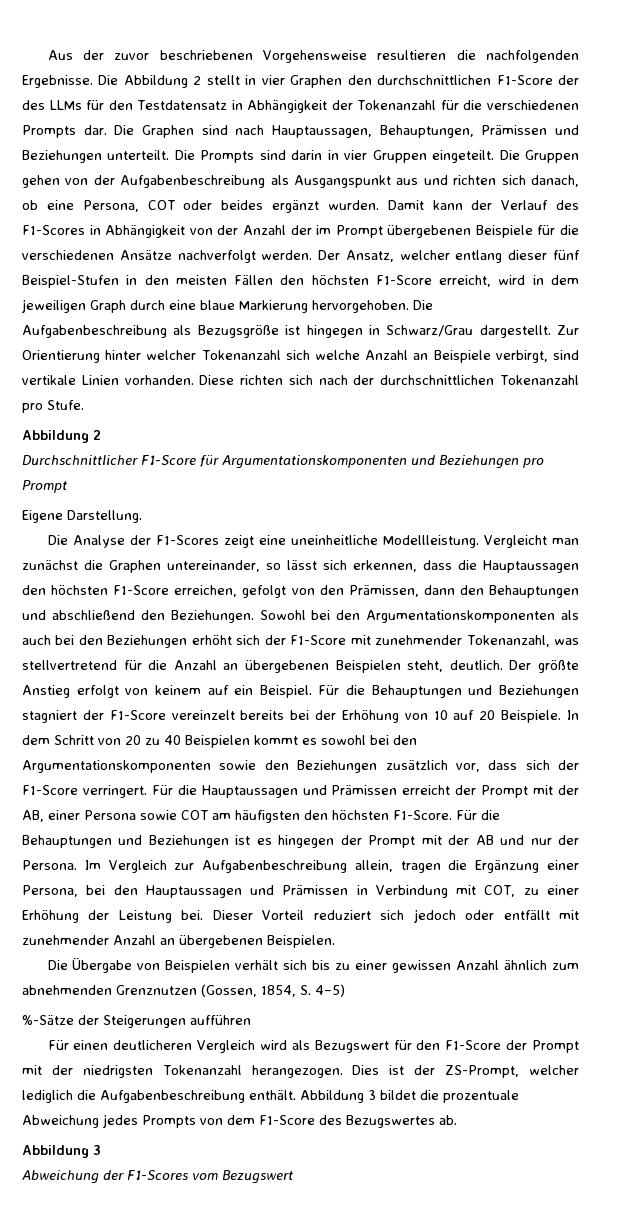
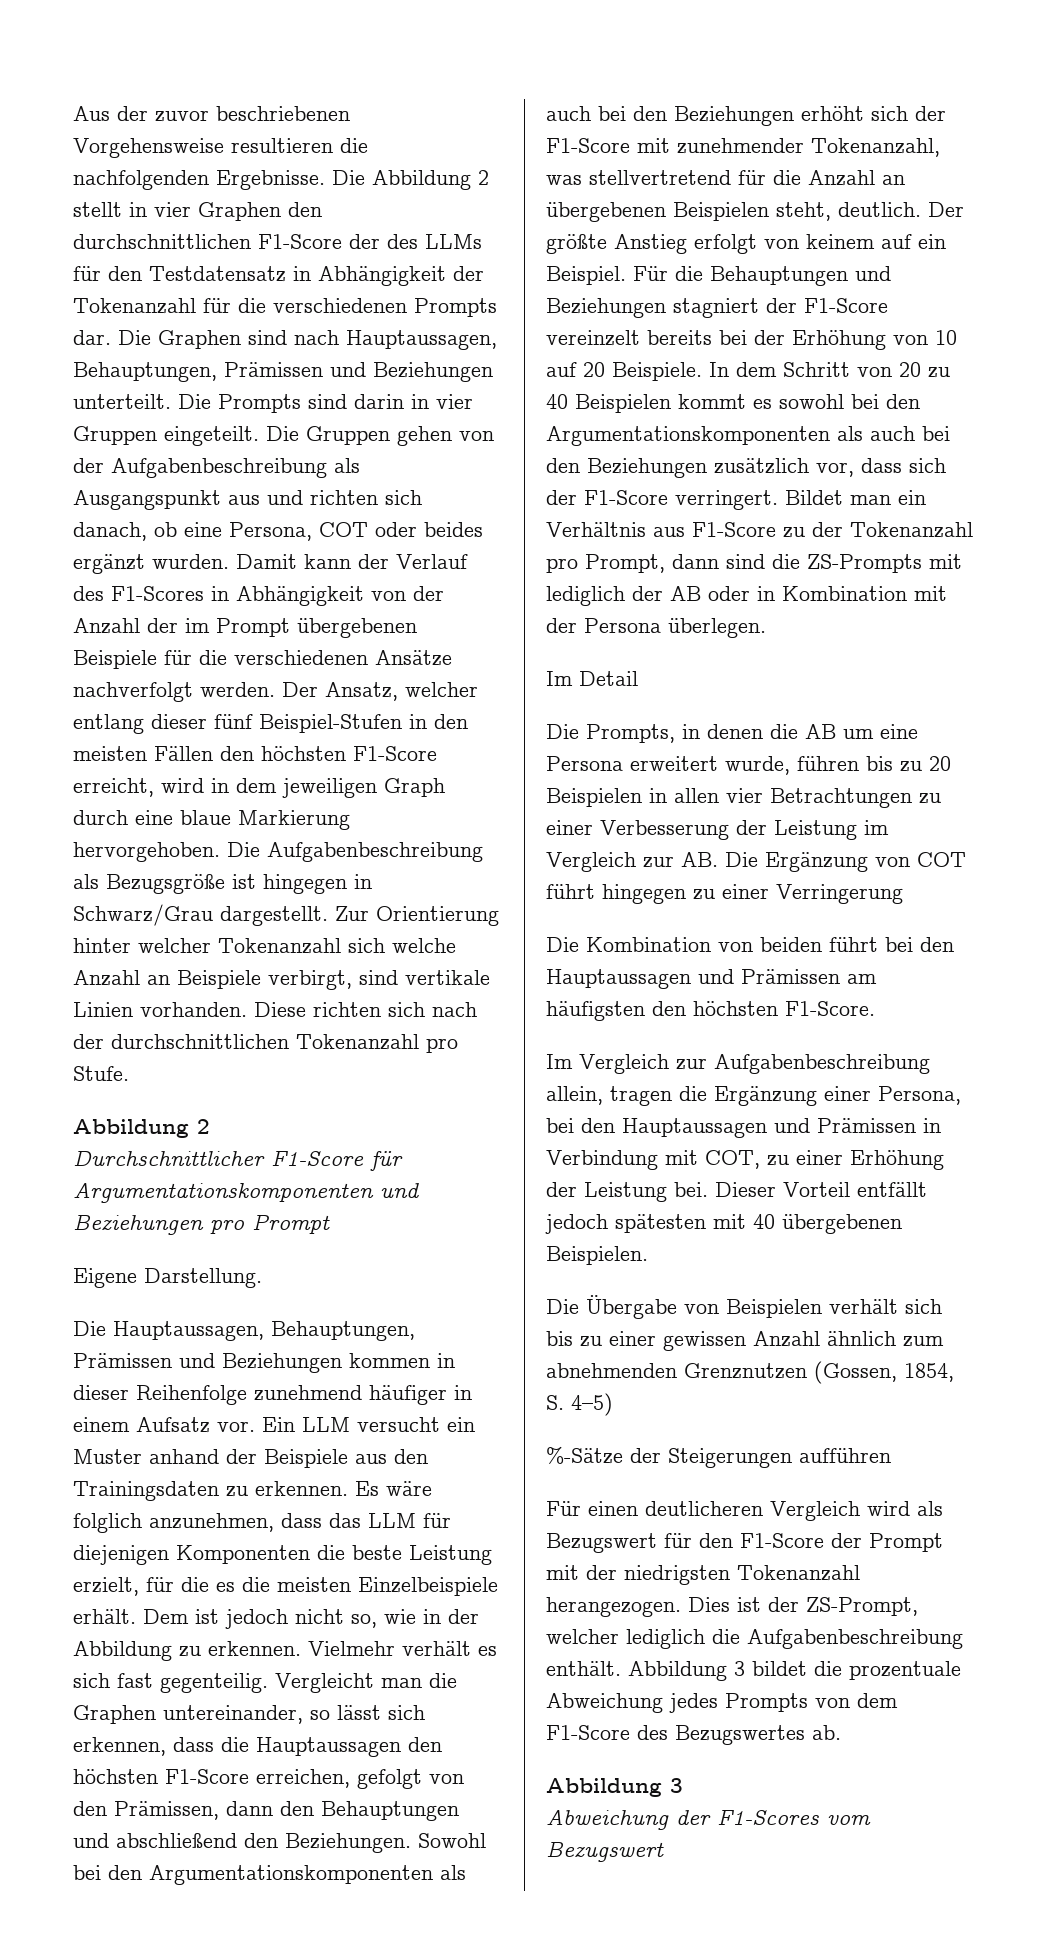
- Die Analyse der F1-Scores zeigt eine uneinheitliche Modellleistung.
+ Die Hauptaussagen, Behauptungen, Prämissen und Beziehungen kommen in dieser Reihenfolge zunehmend häufiger in einem Aufsatz vor. Ein LLM versucht ein Muster anhand der Beispiele aus den Trainingsdaten zu erkennen. Es wäre folglich anzunehmen, dass das LLM für diejenigen Komponenten die beste Leistung erzielt, für die es die meisten Einzelbeispiele erhält. Dem ist jedoch nicht so, wie in der Abbildung zu erkennen. Vielmehr verhält es sich fast gegenteilig.
- Vergleicht man zunächst die Graphen untereinander, so lässt sich erkennen, dass die Hauptaussagen den höchsten F1-Score erreichen, gefolgt von den Prämissen, dann den Behauptungen und abschließend den Beziehungen.
+ Vergleicht man die Graphen untereinander, so lässt sich erkennen, dass die Hauptaussagen den höchsten F1-Score erreichen, gefolgt von den Prämissen, dann den Behauptungen und abschließend den Beziehungen.
- In dem Schritt von 20 zu 40 Beispielen kommt es sowohl bei den Argumentationskomponenten sowie den Beziehungen zusätzlich vor, dass sich der F1-Score verringert.
+ In dem Schritt von 20 zu 40 Beispielen kommt es sowohl bei den Argumentationskomponenten als auch bei den Beziehungen zusätzlich vor, dass sich der F1-Score verringert.
- Für die Hauptaussagen und Prämissen erreicht der Prompt mit der AB, einer Persona sowie COT am häufigsten den höchsten F1-Score. Für die Behauptungen und Beziehungen ist es hingegen der Prompt mit der AB und nur der Persona. Im Vergleich zur Aufgabenbeschreibung allein, tragen die Ergänzung einer Persona, bei den Hauptaussagen und Prämissen in Verbindung mit COT, zu einer Erhöhung der Leistung bei.
+ Bildet man ein Verhältnis aus F1-Score zu der Tokenanzahl pro Prompt, dann sind die ZS-Prompts mit lediglich der AB oder in Kombination mit der Persona überlegen.
+ Im Detail
+ Die Prompts, in denen die AB um eine Persona erweitert wurde, führen bis zu 20 Beispielen in allen vier Betrachtungen zu einer Verbesserung der Leistung im Vergleich zur AB. Die Ergänzung von COT führt hingegen zu einer Verringerung
+ Die Kombination von beiden führt bei den Hauptaussagen und Prämissen am häufigsten den höchsten F1-Score.
+ Im Vergleich zur Aufgabenbeschreibung allein, tragen die Ergänzung einer Persona, bei den Hauptaussagen und Prämissen in Verbindung mit COT, zu einer Erhöhung der Leistung bei.
- Dieser Vorteil reduziert sich jedoch oder entfällt mit zunehmender Anzahl an übergebenen Beispielen.
+ Dieser Vorteil entfällt jedoch spätesten mit 40 übergebenen Beispielen.

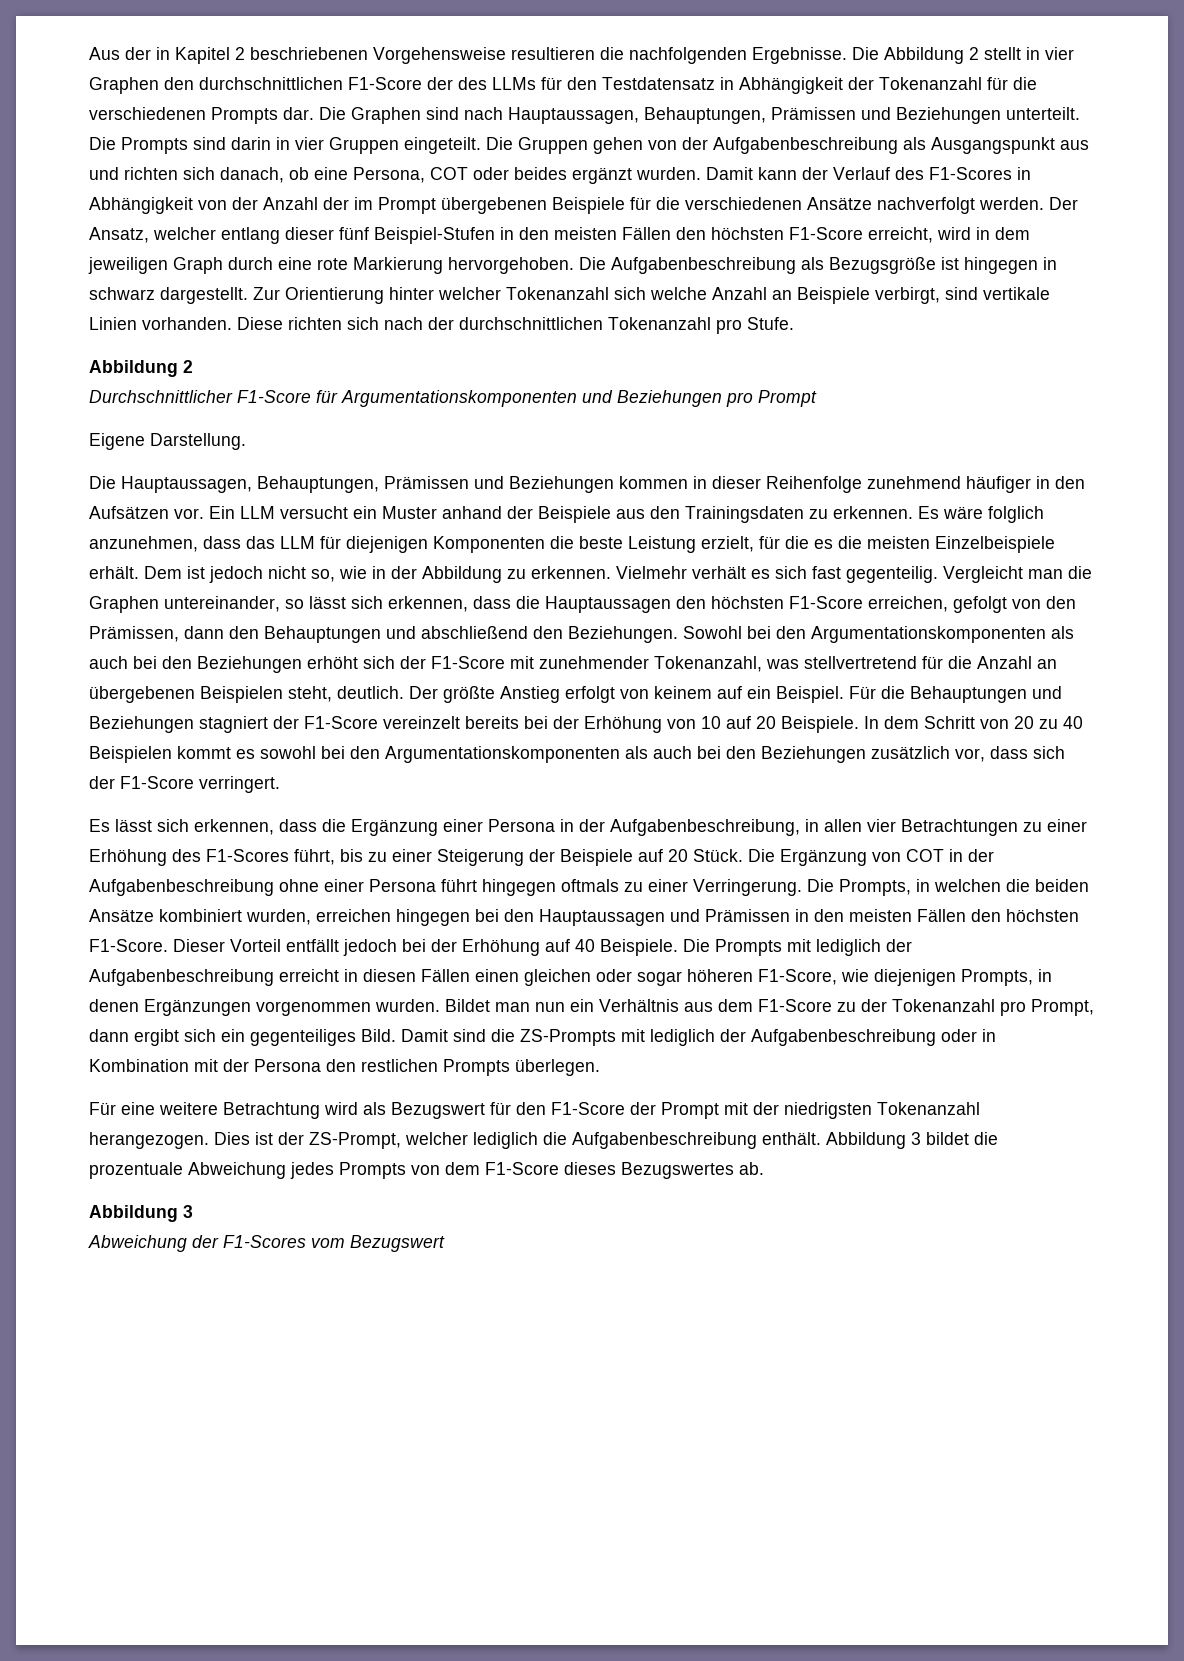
- Aus der zuvor beschriebenen Vorgehensweise resultieren die nachfolgenden Ergebnisse.
+ Aus der in Kapitel 2 beschriebenen Vorgehensweise resultieren die nachfolgenden Ergebnisse.
- Der Ansatz, welcher entlang dieser fünf Beispiel-Stufen in den meisten Fällen den höchsten F1-Score erreicht, wird in dem jeweiligen Graph durch eine blaue Markierung hervorgehoben.
+ Der Ansatz, welcher entlang dieser fünf Beispiel-Stufen in den meisten Fällen den höchsten F1-Score erreicht, wird in dem jeweiligen Graph durch eine rote Markierung hervorgehoben.
- Die Aufgabenbeschreibung als Bezugsgröße ist hingegen in Schwarz/Grau dargestellt.
+ Die Aufgabenbeschreibung als Bezugsgröße ist hingegen in schwarz dargestellt.
- Die Hauptaussagen, Behauptungen, Prämissen und Beziehungen kommen in dieser Reihenfolge zunehmend häufiger in einem Aufsatz vor.
+ Die Hauptaussagen, Behauptungen, Prämissen und Beziehungen kommen in dieser Reihenfolge zunehmend häufiger in den Aufsätzen vor.
- In dem Schritt von 20 zu 40 Beispielen kommt es sowohl bei den Argumentationskomponenten als auch bei den Beziehungen zusätzlich vor, dass sich der F1-Score verringert. Bildet man ein Verhältnis aus F1-Score zu der Tokenanzahl pro Prompt, dann sind die ZS-Prompts mit lediglich der AB oder in Kombination mit der Persona überlegen.
- Im Detail
- Die Prompts, in denen die AB um eine Persona erweitert wurde, führen bis zu 20 Beispielen in allen vier Betrachtungen zu einer Verbesserung der Leistung im Vergleich zur AB. Die Ergänzung von COT führt hingegen zu einer Verringerung
- Die Kombination von beiden führt bei den Hauptaussagen und Prämissen am häufigsten den höchsten F1-Score.
- Im Vergleich zur Aufgabenbeschreibung allein, tragen die Ergänzung einer Persona, bei den Hauptaussagen und Prämissen in Verbindung mit COT, zu einer Erhöhung der Leistung bei. Dieser Vorteil entfällt jedoch spätesten mit 40 übergebenen Beispielen.
- Die Übergabe von Beispielen verhält sich bis zu einer gewissen Anzahl ähnlich zum abnehmenden Grenznutzen (Gossen, 1854, S. 4–5)
- %-Sätze der Steigerungen aufführen
- Für einen deutlicheren Vergleich wird als Bezugswert für den F1-Score der Prompt mit der niedrigsten Tokenanzahl herangezogen.
+ In dem Schritt von 20 zu 40 Beispielen kommt es sowohl bei den Argumentationskomponenten als auch bei den Beziehungen zusätzlich vor, dass sich der F1-Score verringert.
+ Es lässt sich erkennen, dass die Ergänzung einer Persona in der Aufgabenbeschreibung, in allen vier Betrachtungen zu einer Erhöhung des F1-Scores führt, bis zu einer Steigerung der Beispiele auf 20 Stück. Die Ergänzung von COT in der Aufgabenbeschreibung ohne einer Persona führt hingegen oftmals zu einer Verringerung. Die Prompts, in welchen die beiden Ansätze kombiniert wurden, erreichen hingegen bei den Hauptaussagen und Prämissen in den meisten Fällen den höchsten F1-Score. Dieser Vorteil entfällt jedoch bei der Erhöhung auf 40 Beispiele. Die Prompts mit lediglich der Aufgabenbeschreibung erreicht in diesen Fällen einen gleichen oder sogar höheren F1-Score, wie diejenigen Prompts, in denen Ergänzungen vorgenommen wurden. Bildet man nun ein Verhältnis aus dem F1-Score zu der Tokenanzahl pro Prompt, dann ergibt sich ein gegenteiliges Bild. Damit sind die ZS-Prompts mit lediglich der Aufgabenbeschreibung oder in Kombination mit der Persona den restlichen Prompts überlegen.
+ Für eine weitere Betrachtung wird als Bezugswert für den F1-Score der Prompt mit der niedrigsten Tokenanzahl herangezogen.
- Abbildung 3 bildet die prozentuale Abweichung jedes Prompts von dem F1-Score des Bezugswertes ab.
+ Abbildung 3 bildet die prozentuale Abweichung jedes Prompts von dem F1-Score dieses Bezugswertes ab.

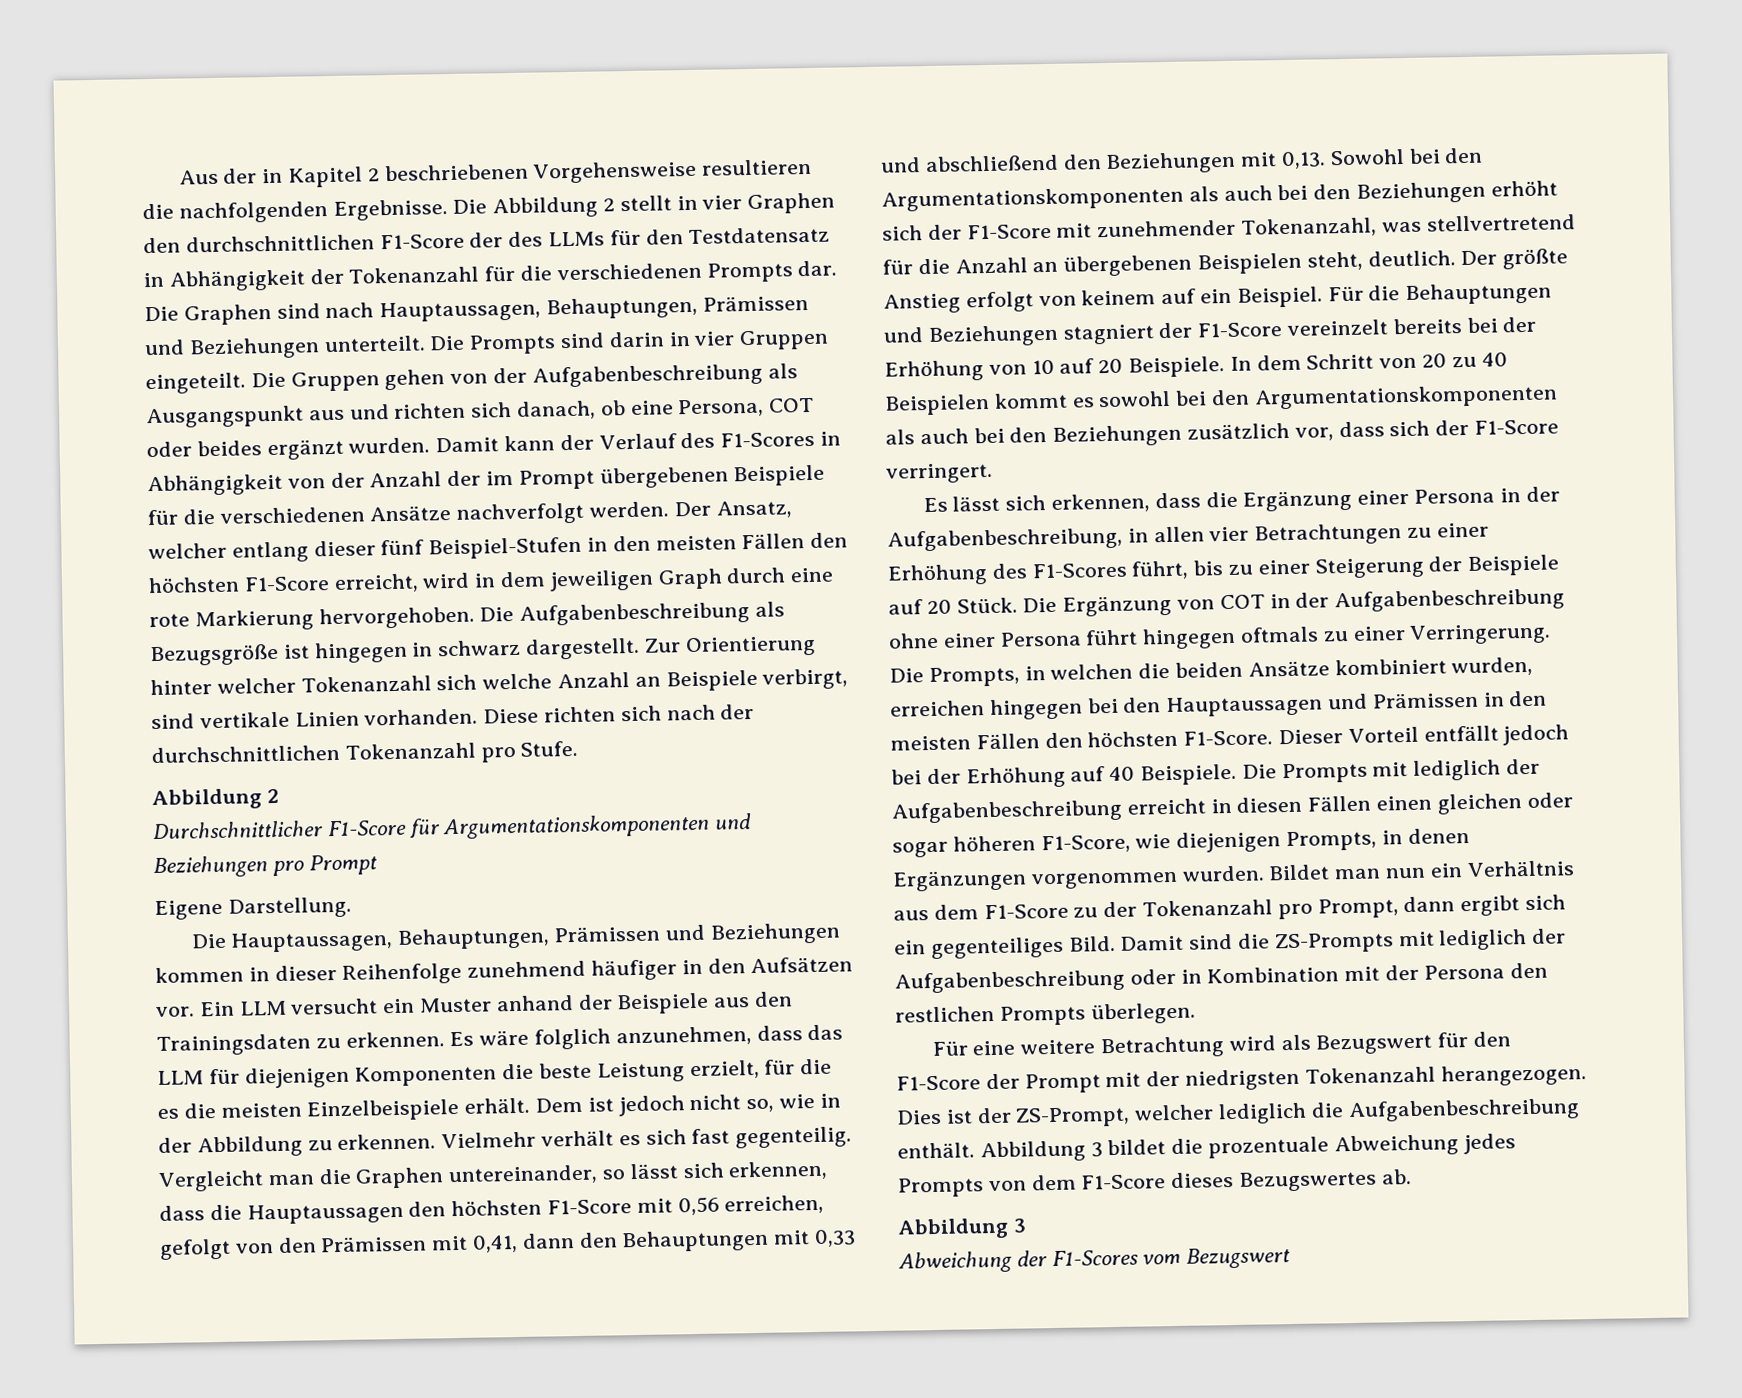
- Vergleicht man die Graphen untereinander, so lässt sich erkennen, dass die Hauptaussagen den höchsten F1-Score erreichen, gefolgt von den Prämissen, dann den Behauptungen und abschließend den Beziehungen.
+ Vergleicht man die Graphen untereinander, so lässt sich erkennen, dass die Hauptaussagen den höchsten F1-Score mit 0,56 erreichen, gefolgt von den Prämissen mit 0,41, dann den Behauptungen mit 0,33 und abschließend den Beziehungen mit 0,13.

